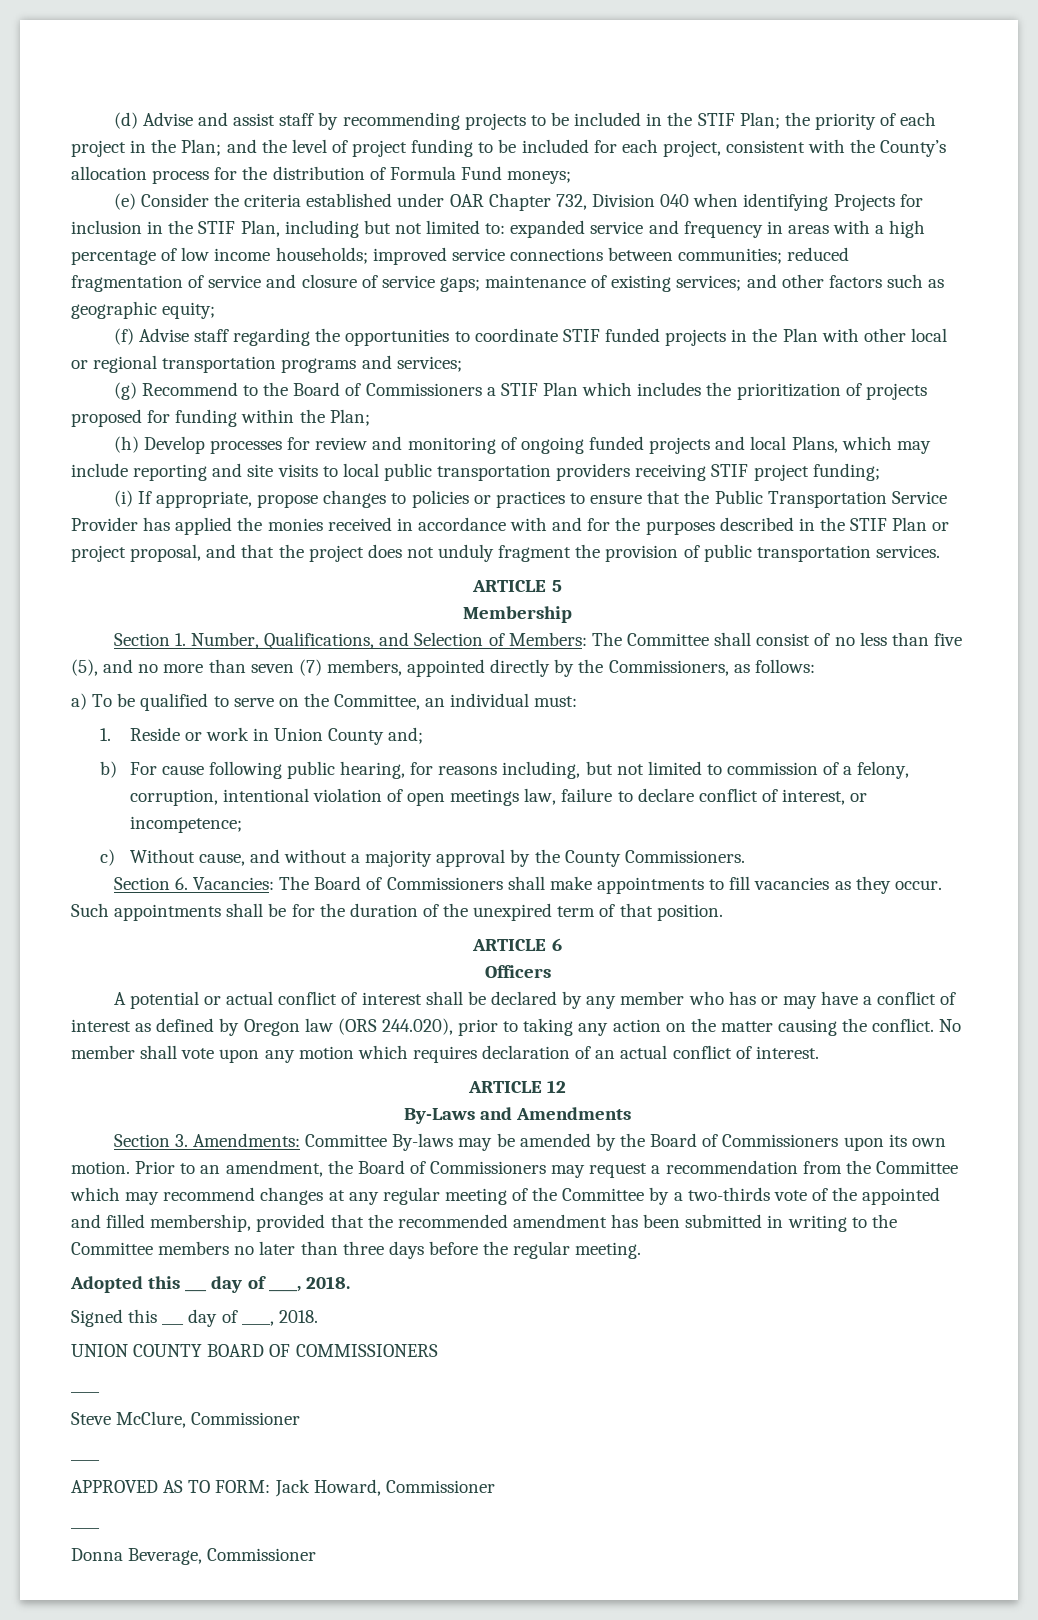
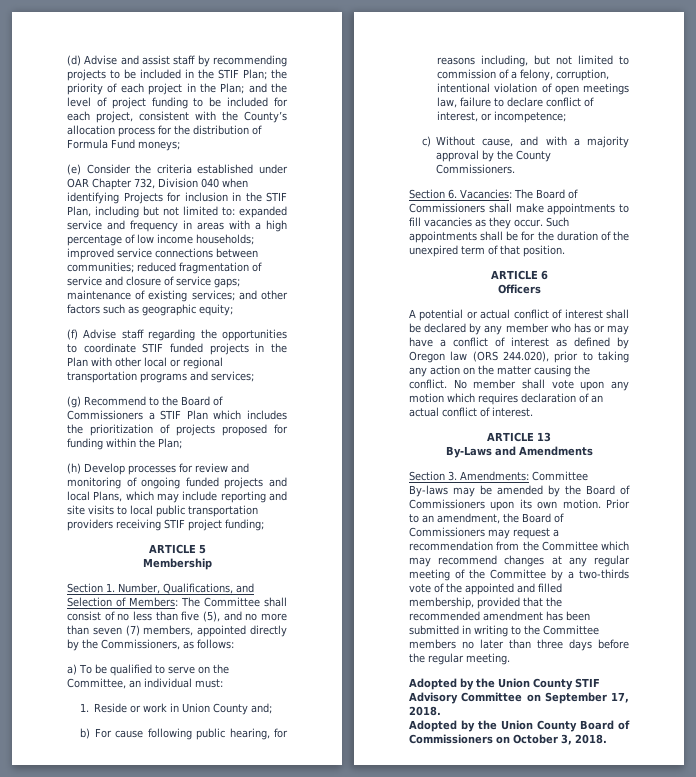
- (i) If appropriate, propose changes to policies or practices to ensure that the Public Transportation Service Provider has applied the monies received in accordance with and for the purposes described in the STIF Plan or project proposal, and that the project does not unduly fragment the provision of public transportation services.
- c) Without cause, and without a majority approval by the County Commissioners.
+ c) Without cause, and with a majority approval by the County Commissioners.
- ARTICLE 12
+ ARTICLE 13
- Adopted this ___ day of ____, 2018.
- Signed this ___ day of ____, 2018.
- UNION COUNTY BOARD OF COMMISSIONERS
- ____
- Steve McClure, Commissioner
- ____
- APPROVED AS TO FORM: Jack Howard, Commissioner
- ____
- Donna Beverage, Commissioner
+ Adopted by the Union County STIF Advisory Committee on September 17, 2018.
+ Adopted by the Union County Board of Commissioners on October 3, 2018.

